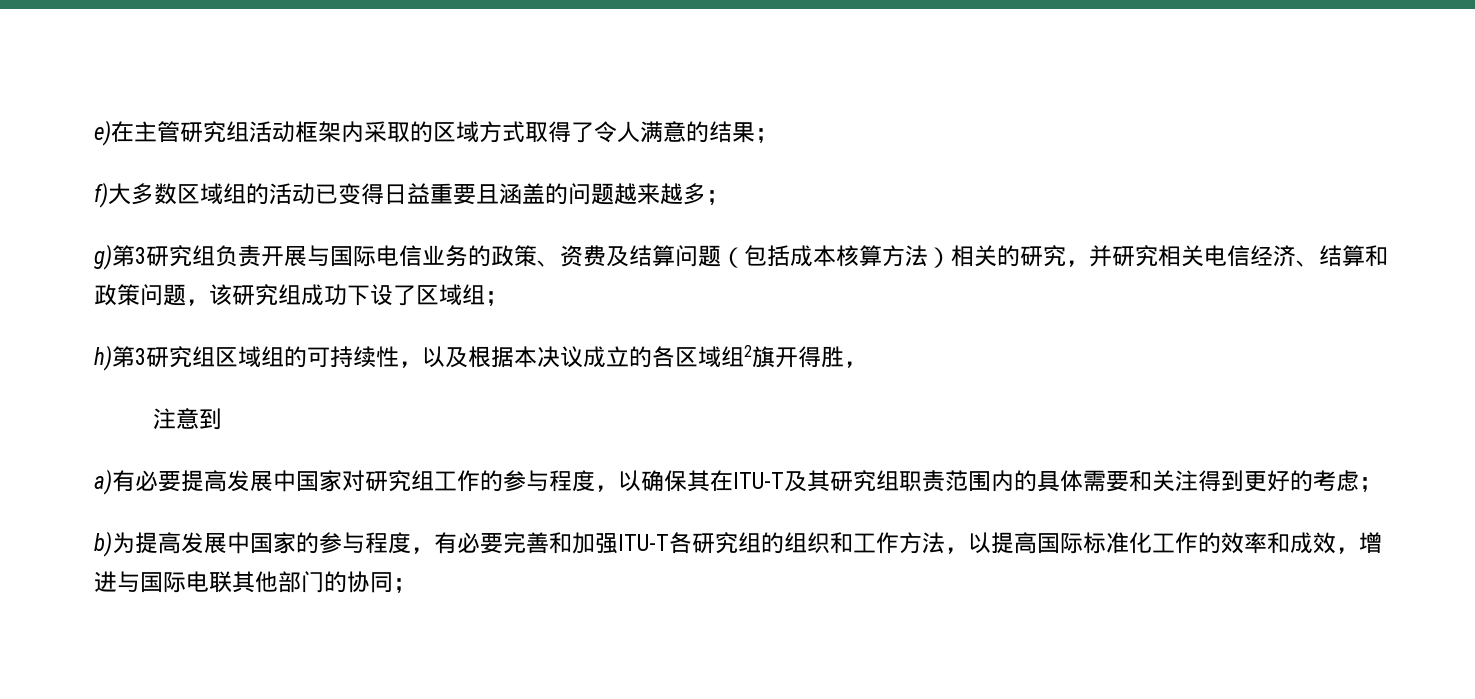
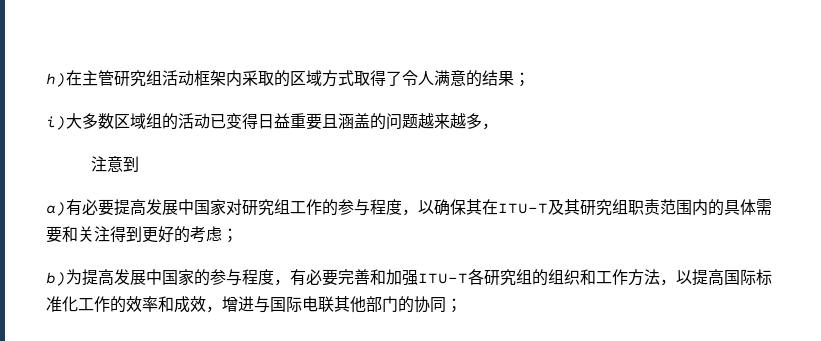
- e)在主管研究组活动框架内采取的区域方式取得了令人满意的结果；
+ h)在主管研究组活动框架内采取的区域方式取得了令人满意的结果；
- f)大多数区域组的活动已变得日益重要且涵盖的问题越来越多；
- g)第3研究组负责开展与国际电信业务的政策、资费及结算问题（包括成本核算方法）相关的研究，并研究相关电信经济、结算和政策问题，该研究组成功下设了区域组；
- h)第3研究组区域组的可持续性，以及根据本决议成立的各区域组2旗开得胜，
+ i)大多数区域组的活动已变得日益重要且涵盖的问题越来越多，

